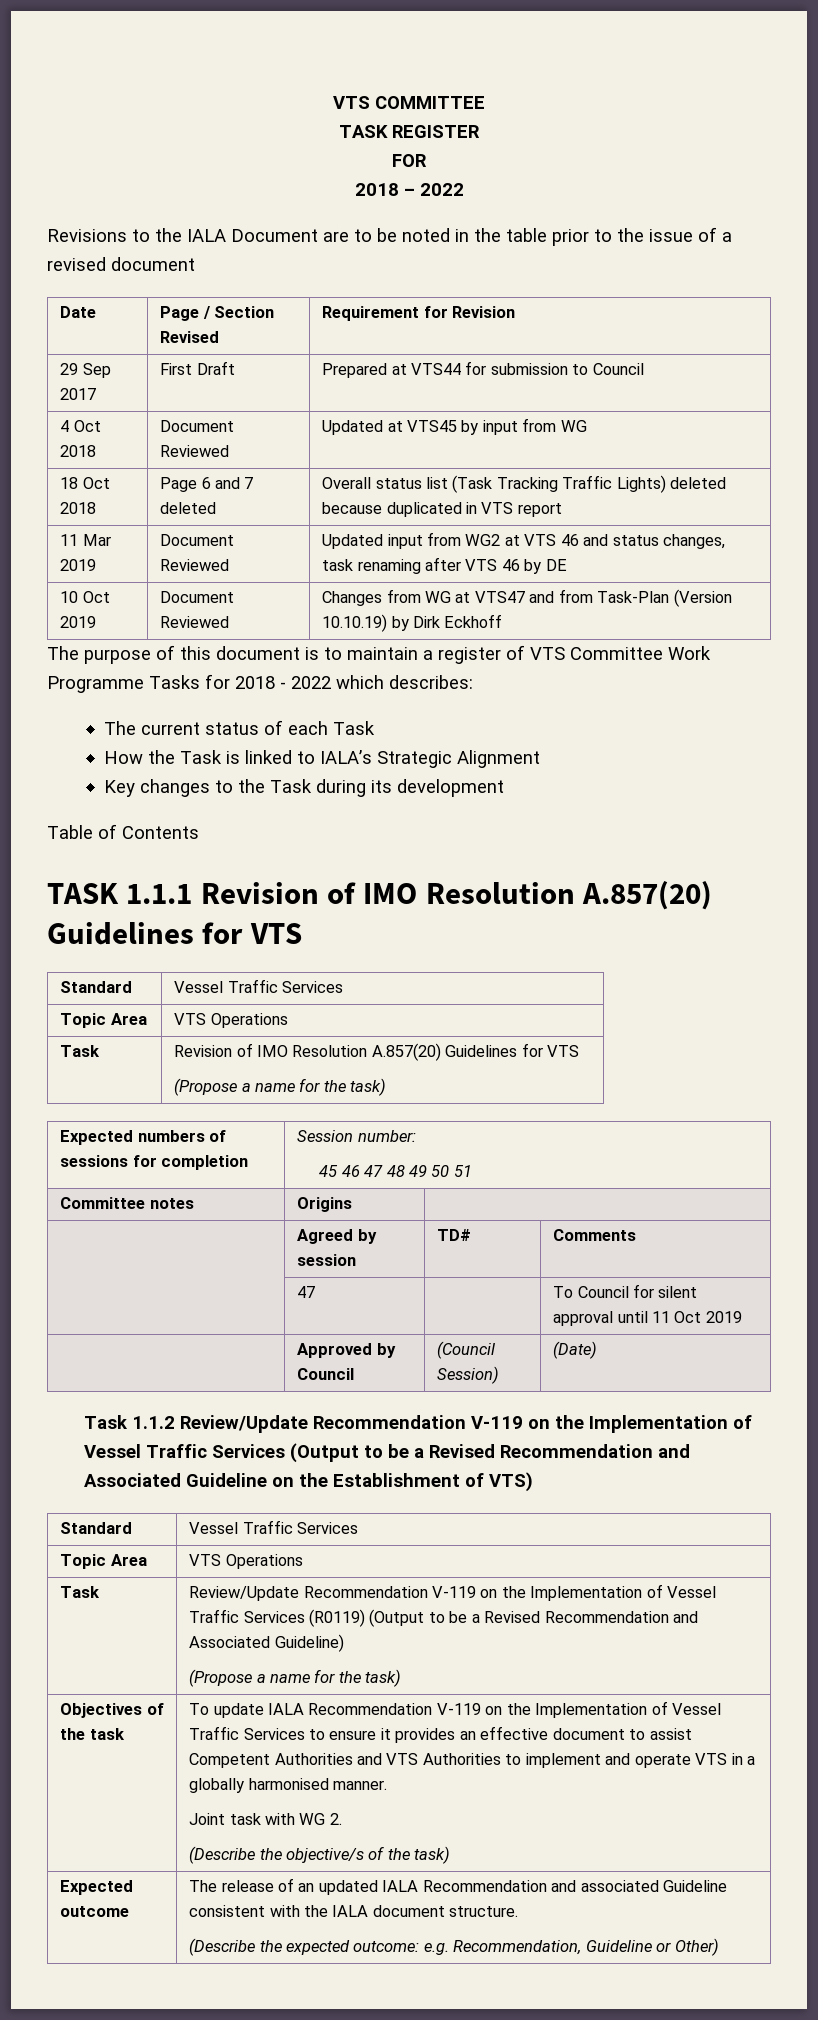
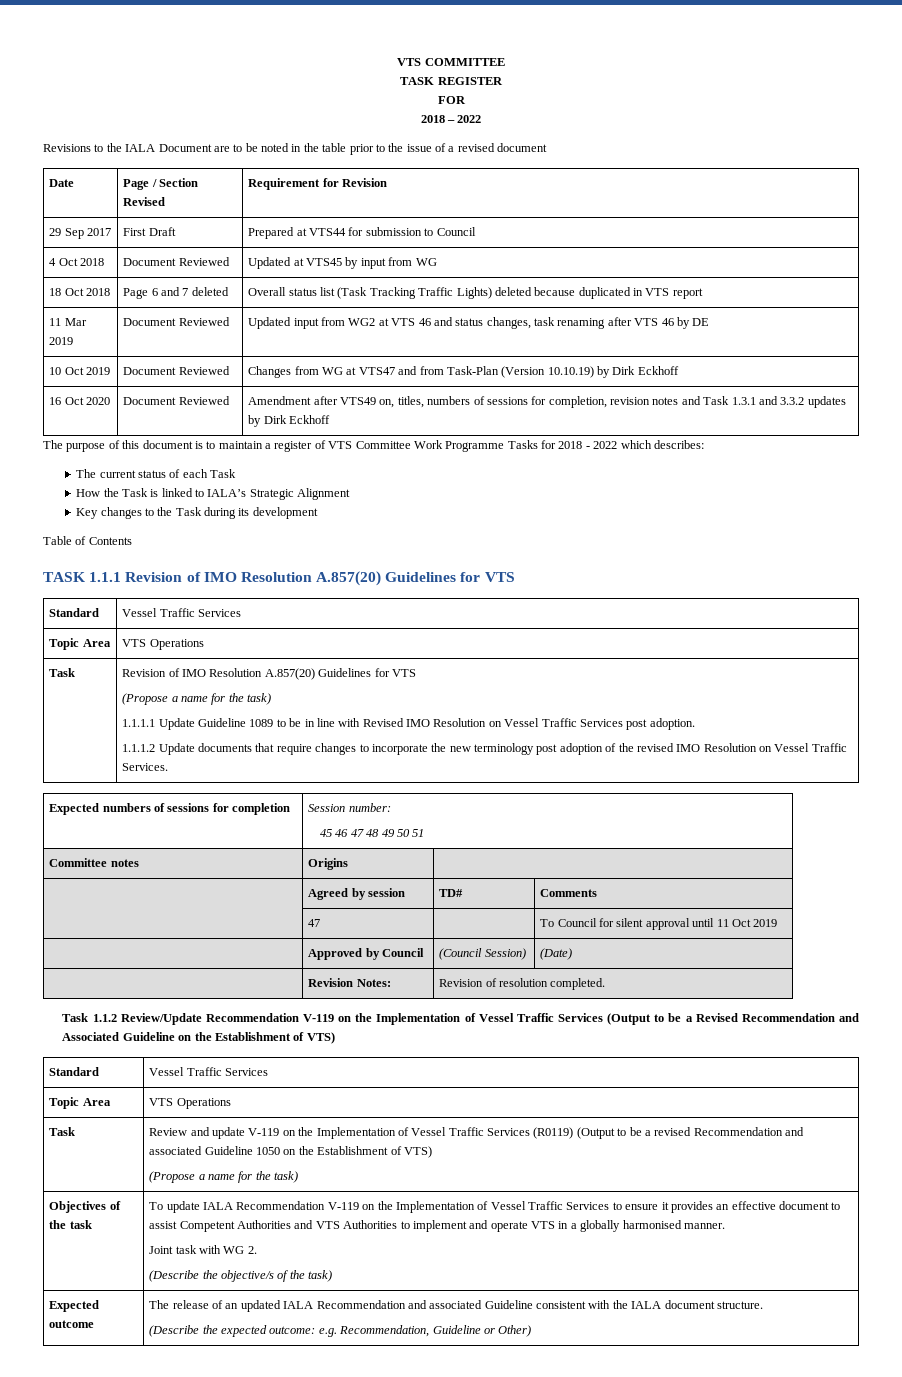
+ 16 Oct 2020 | Document Reviewed | Amendment after VTS49 on, titles, numbers of sessions for completion, revision notes and Task 1.3.1 and 3.3.2 updates by Dirk Eckhoff
+ 1.1.1.1 Update Guideline 1089 to be in line with Revised IMO Resolution on Vessel Traffic Services post adoption.
+ 1.1.1.2 Update documents that require changes to incorporate the new terminology post adoption of the revised IMO Resolution on Vessel Traffic Services.
+ | Revision Notes: | Revision of resolution completed.
- Task | Review/Update Recommendation V-119 on the Implementation of Vessel Traffic Services (R0119) (Output to be a Revised Recommendation and Associated Guideline)
+ Task | Review and update V-119 on the Implementation of Vessel Traffic Services (R0119) (Output to be a revised Recommendation and associated Guideline 1050 on the Establishment of VTS)

